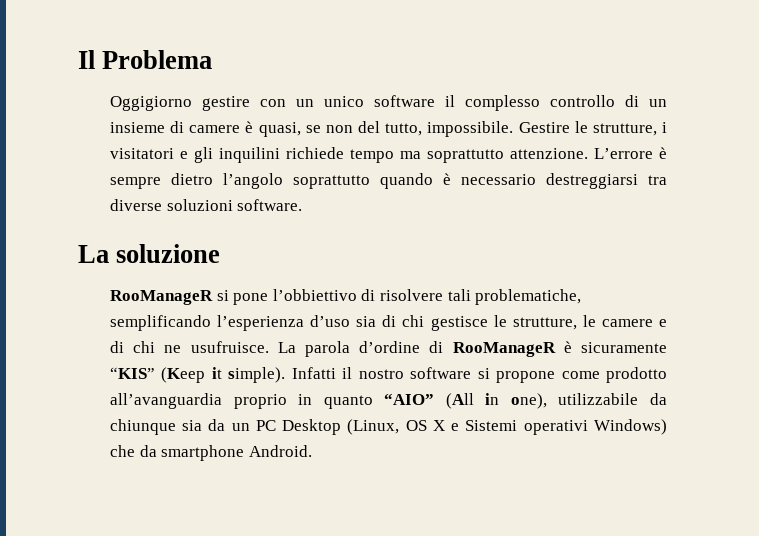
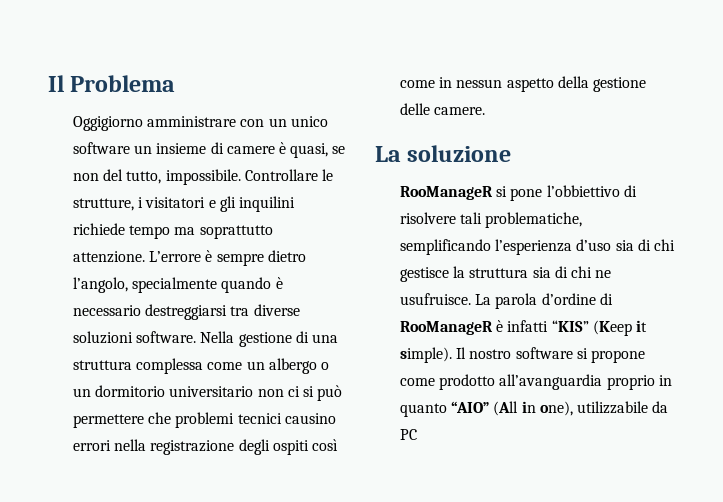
- Oggigiorno gestire con un unico software il complesso controllo di un insieme di camere è quasi, se non del tutto, impossibile.
+ Oggigiorno amministrare con un unico software un insieme di camere è quasi, se non del tutto, impossibile.
- Gestire le strutture, i visitatori e gli inquilini richiede tempo ma soprattutto attenzione.
+ Controllare le strutture, i visitatori e gli inquilini richiede tempo ma soprattutto attenzione.
- L’errore è sempre dietro l’angolo soprattutto quando è necessario destreggiarsi tra diverse soluzioni software.
+ L’errore è sempre dietro l’angolo, specialmente quando è necessario destreggiarsi tra diverse soluzioni software. Nella gestione di una struttura complessa come un albergo o un dormitorio universitario non ci si può permettere che problemi tecnici causino errori nella registrazione degli ospiti così come in nessun aspetto della gestione delle camere.
- RooManageR si pone l’obbiettivo di risolvere tali problematiche, semplificando l’esperienza d’uso sia di chi gestisce le strutture, le camere e di chi ne usufruisce.
+ RooManageR si pone l’obbiettivo di risolvere tali problematiche, semplificando l’esperienza d’uso sia di chi gestisce la struttura sia di chi ne usufruisce.
- La parola d’ordine di RooManageR è sicuramente “KIS” (Keep it simple).
+ La parola d’ordine di RooManageR è infatti “KIS” (Keep it simple).
- Infatti il nostro software si propone come prodotto all’avanguardia proprio in quanto “AIO” (All in one), utilizzabile da chiunque sia da un PC Desktop (Linux, OS X e Sistemi operativi Windows) che da smartphone Android.
+ Il nostro software si propone come prodotto all’avanguardia proprio in quanto “AIO” (All in one), utilizzabile da PC

